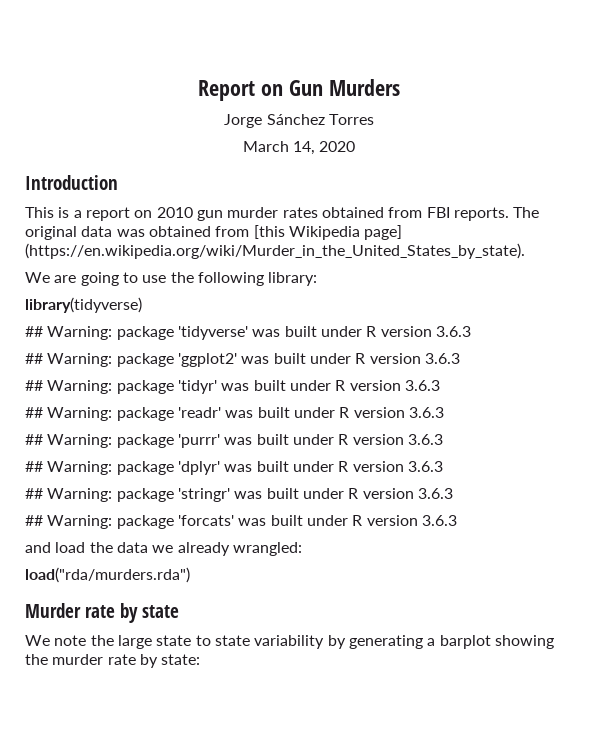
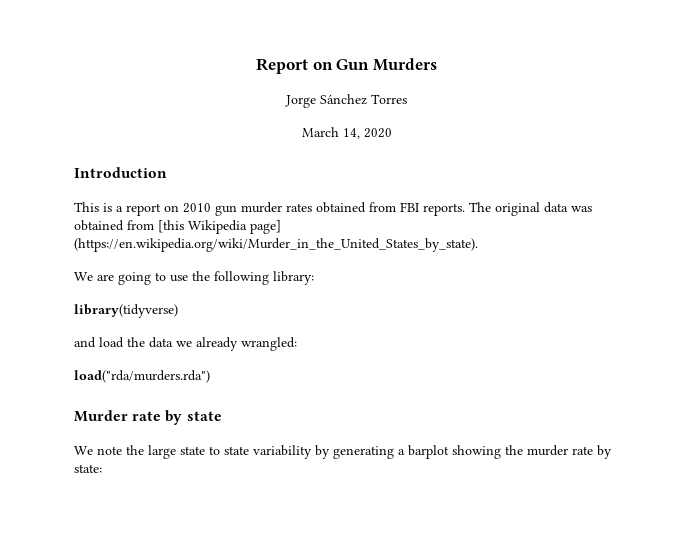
- ## Warning: package 'tidyverse' was built under R version 3.6.3
- ## Warning: package 'ggplot2' was built under R version 3.6.3
- ## Warning: package 'tidyr' was built under R version 3.6.3
- ## Warning: package 'readr' was built under R version 3.6.3
- ## Warning: package 'purrr' was built under R version 3.6.3
- ## Warning: package 'dplyr' was built under R version 3.6.3
- ## Warning: package 'stringr' was built under R version 3.6.3
- ## Warning: package 'forcats' was built under R version 3.6.3

